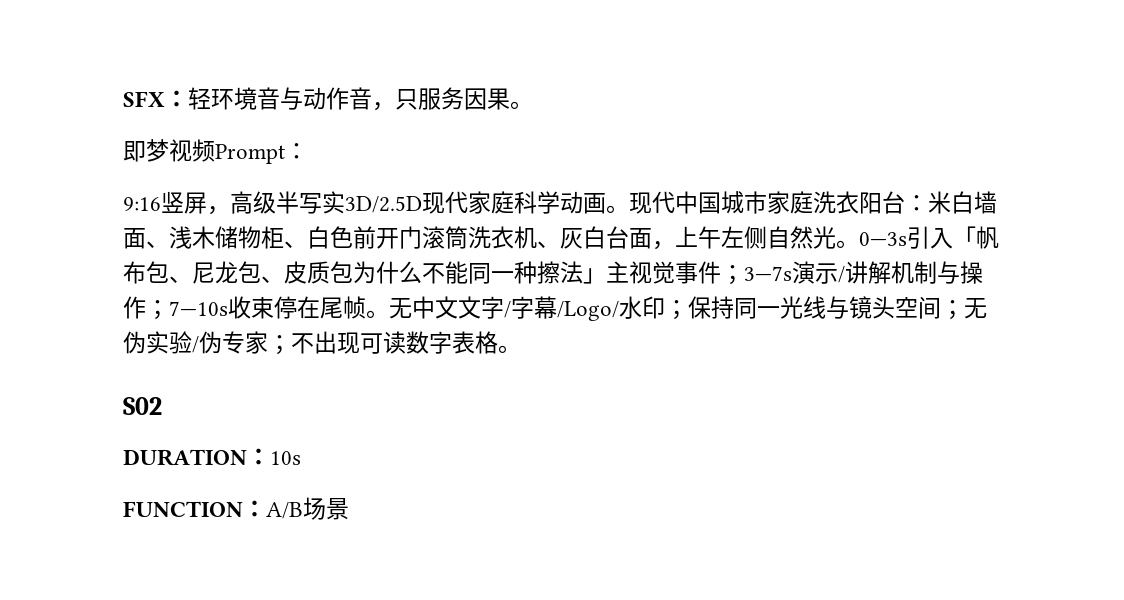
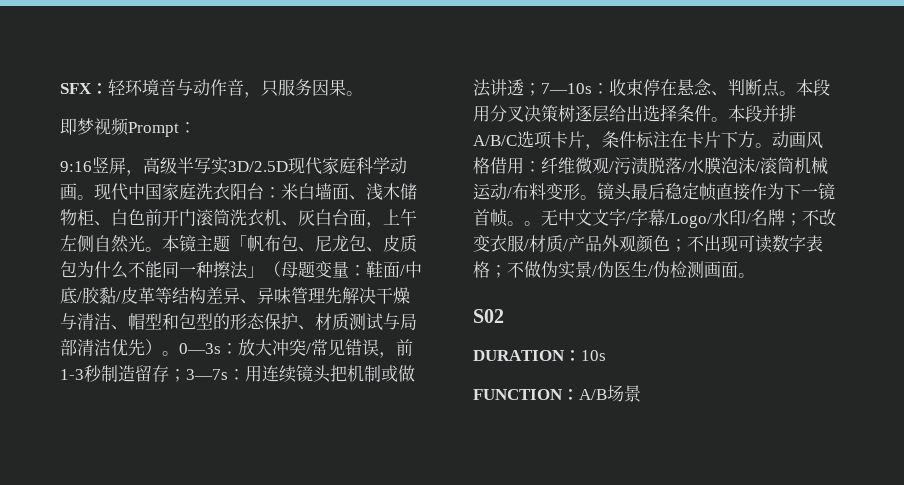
- 现代中国城市家庭洗衣阳台：米白墙面、浅木储物柜、白色前开门滚筒洗衣机、灰白台面，上午左侧自然光。
+ 现代中国家庭洗衣阳台：米白墙面、浅木储物柜、白色前开门滚筒洗衣机、灰白台面，上午左侧自然光。
- 0—3s引入「帆布包、尼龙包、皮质包为什么不能同一种擦法」主视觉事件；3—7s演示/讲解机制与操作；7—10s收束停在尾帧。
+ 本镜主题「帆布包、尼龙包、皮质包为什么不能同一种擦法」（母题变量：鞋面/中底/胶黏/皮革等结构差异、异味管理先解决干燥与清洁、帽型和包型的形态保护、材质测试与局部清洁优先）。0—3s：放大冲突/常见错误，前1-3秒制造留存；3—7s：用连续镜头把机制或做法讲透；7—10s：收束停在悬念、判断点。本段用分叉决策树逐层给出选择条件。本段并排A/B/C选项卡片，条件标注在卡片下方。动画风格借用：纤维微观/污渍脱落/水膜泡沫/滚筒机械运动/布料变形。镜头最后稳定帧直接作为下一镜首帧。。
- 无中文文字/字幕/Logo/水印；保持同一光线与镜头空间；无伪实验/伪专家；不出现可读数字表格。
+ 无中文文字/字幕/Logo/水印/名牌；不改变衣服/材质/产品外观颜色；不出现可读数字表格；不做伪实景/伪医生/伪检测画面。

